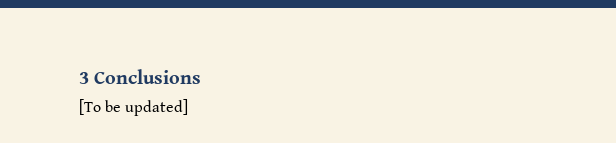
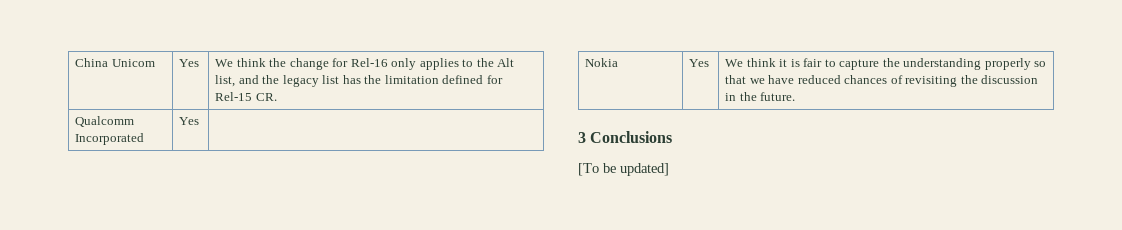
+ China Unicom | Yes | We think the change for Rel-16 only applies to the Alt list, and the legacy list has the limitation defined for Rel-15 CR.
+ Qualcomm Incorporated | Yes |
+ Nokia | Yes | We think it is fair to capture the understanding properly so that we have reduced chances of revisiting the discussion in the future.

